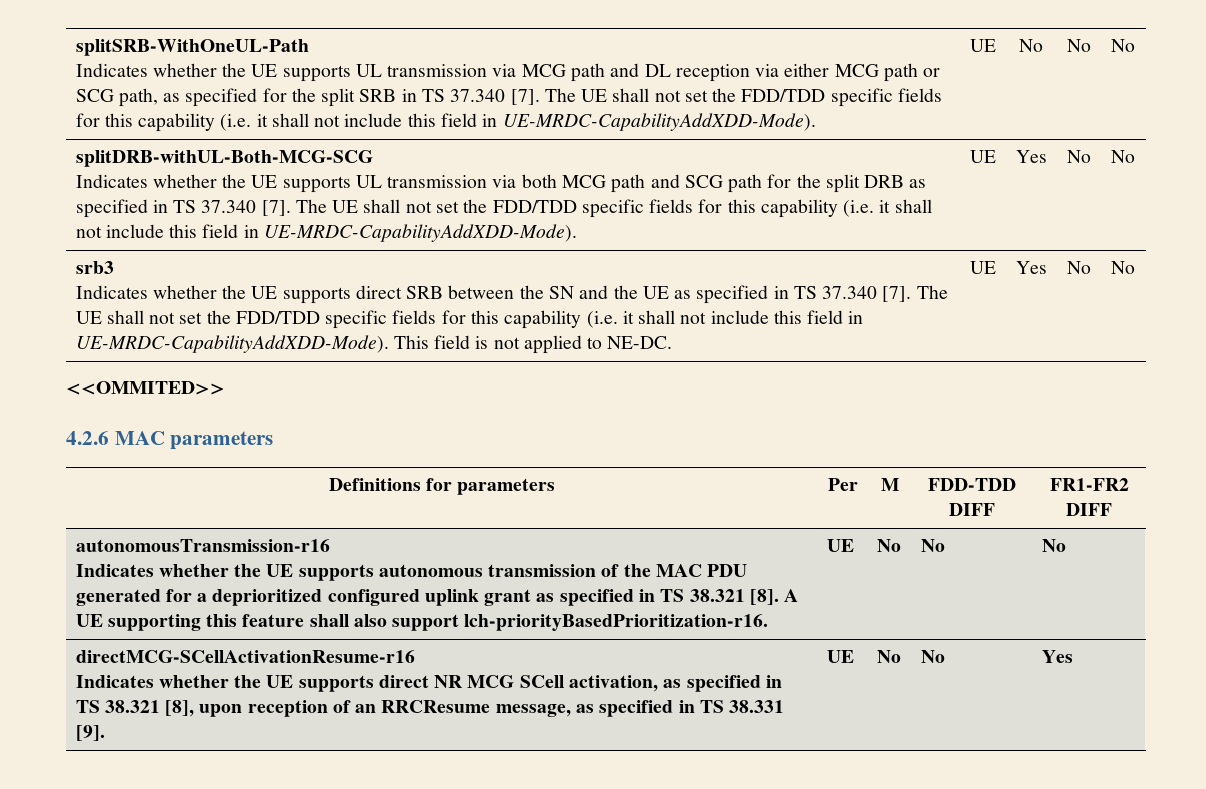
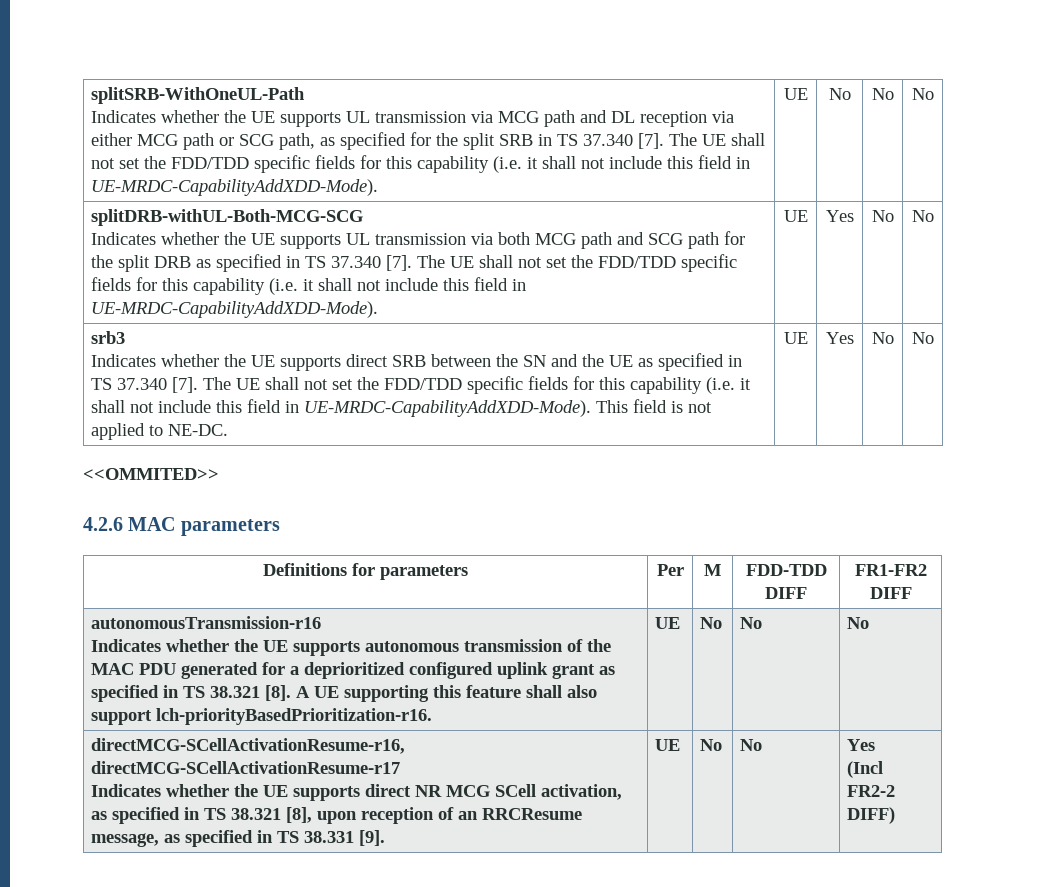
- directMCG-SCellActivationResume-r16
+ directMCG-SCellActivationResume-r16, directMCG-SCellActivationResume-r17
  Indicates whether the UE supports direct NR MCG SCell activation, as specified in TS 38.321 [8], upon reception of an RRCResume message, as specified in TS 38.331 [9]. | UE | No | No | Yes
+ (Incl FR2-2 DIFF)

